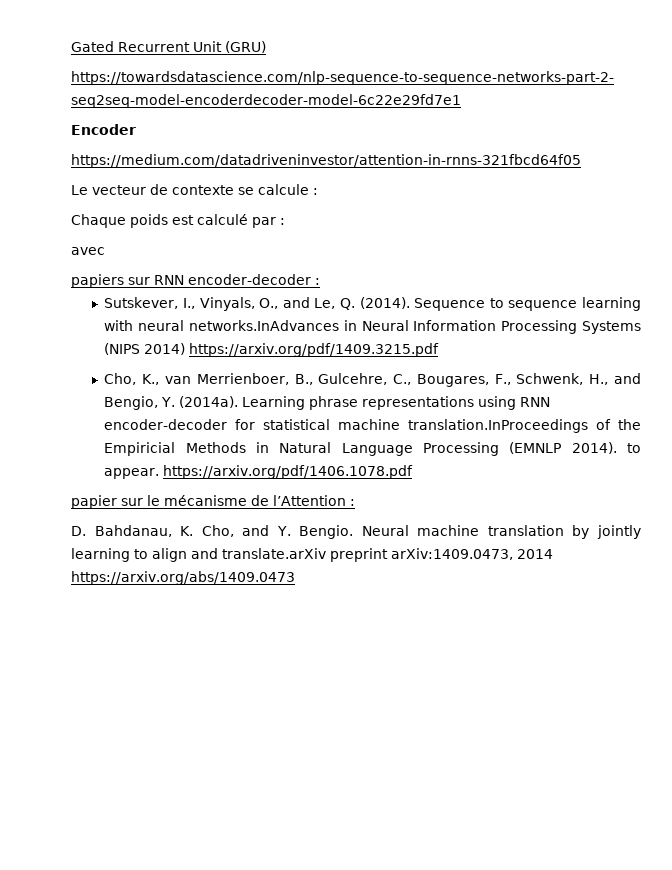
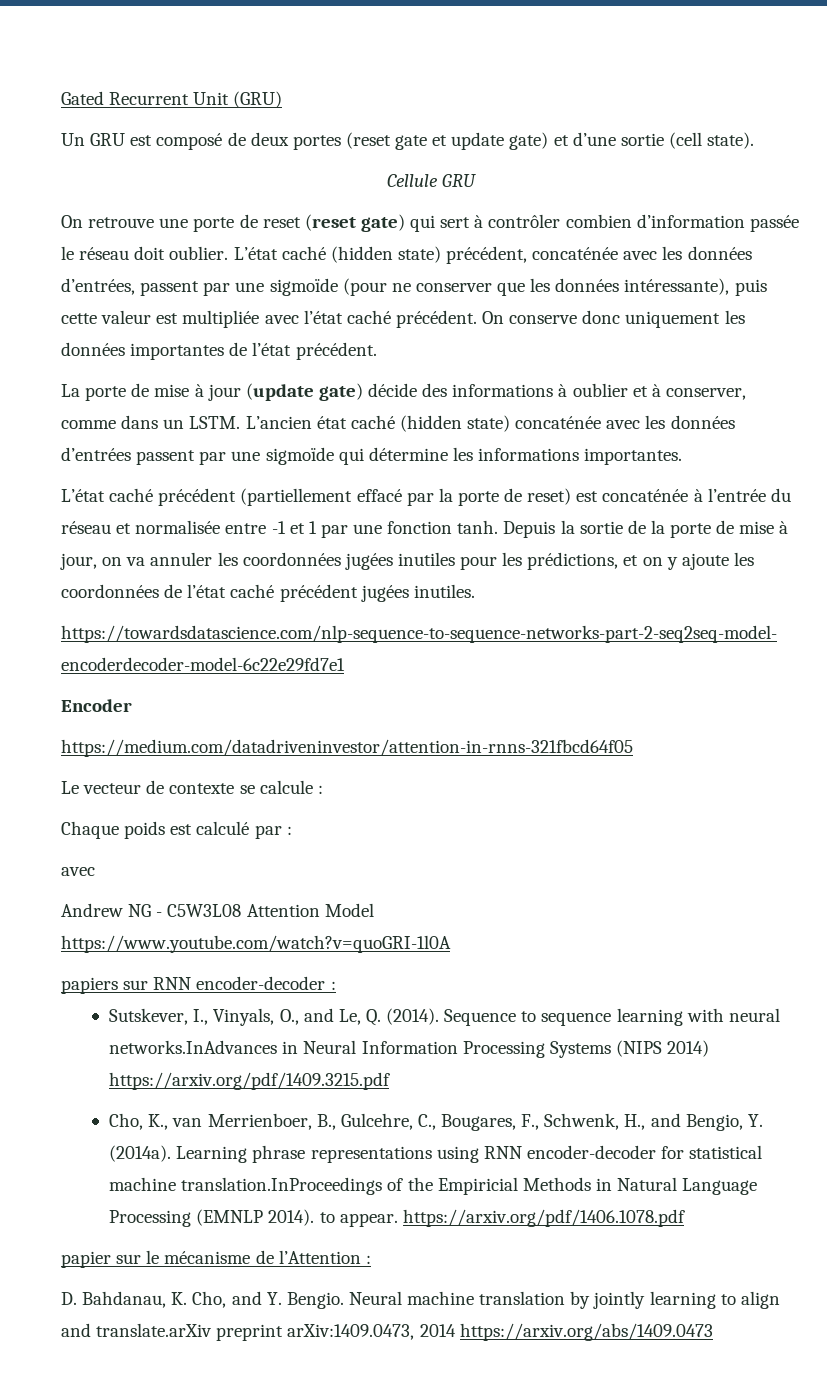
+ Un GRU est composé de deux portes (reset gate et update gate) et d’une sortie (cell state).
+ Cellule GRU
+ On retrouve une porte de reset (reset gate) qui sert à contrôler combien d’information passée le réseau doit oublier. L’état caché (hidden state) précédent, concaténée avec les données d’entrées, passent par une sigmoïde (pour ne conserver que les données intéressante), puis cette valeur est multipliée avec l’état caché précédent. On conserve donc uniquement les données importantes de l’état précédent.
+ La porte de mise à jour (update gate) décide des informations à oublier et à conserver, comme dans un LSTM. L’ancien état caché (hidden state) concaténée avec les données d’entrées passent par une sigmoïde qui détermine les informations importantes.
+ L’état caché précédent (partiellement effacé par la porte de reset) est concaténée à l’entrée du réseau et normalisée entre -1 et 1 par une fonction tanh. Depuis la sortie de la porte de mise à jour, on va annuler les coordonnées jugées inutiles pour les prédictions, et on y ajoute les coordonnées de l’état caché précédent jugées inutiles.
+ Andrew NG - C5W3L08 Attention Model
+ https://www.youtube.com/watch?v=quoGRI-1l0A

